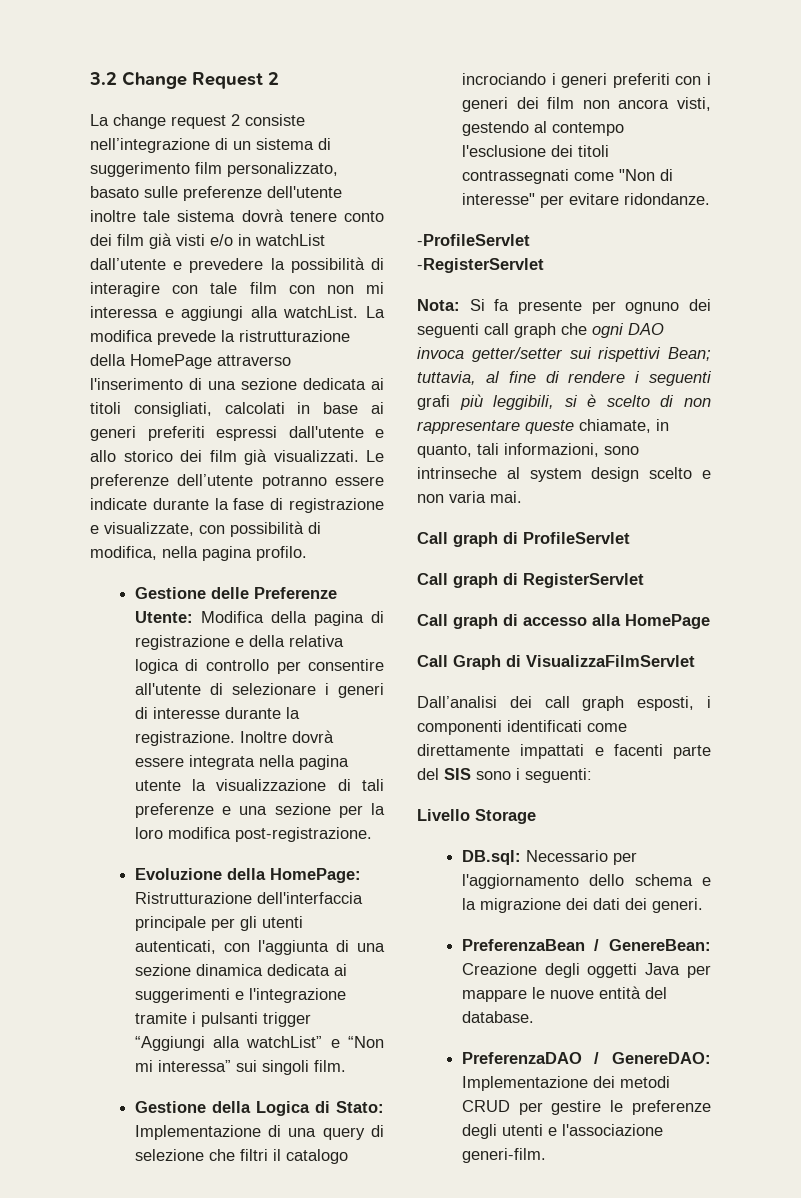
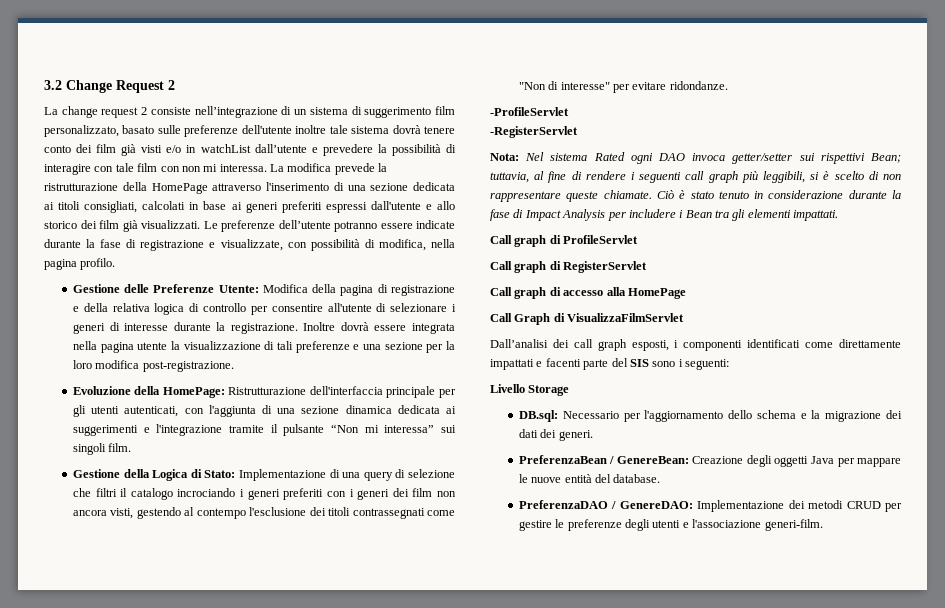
- La change request 2 consiste nell’integrazione di un sistema di suggerimento film personalizzato, basato sulle preferenze dell'utente inoltre tale sistema dovrà tenere conto dei film già visti e/o in watchList dall’utente e prevedere la possibilità di interagire con tale film con non mi interessa e aggiungi alla watchList.
+ La change request 2 consiste nell’integrazione di un sistema di suggerimento film personalizzato, basato sulle preferenze dell'utente inoltre tale sistema dovrà tenere conto dei film già visti e/o in watchList dall’utente e prevedere la possibilità di interagire con tale film con non mi interessa.
- Evoluzione della HomePage: Ristrutturazione dell'interfaccia principale per gli utenti autenticati, con l'aggiunta di una sezione dinamica dedicata ai suggerimenti e l'integrazione tramite i pulsanti trigger “Aggiungi alla watchList” e “Non mi interessa” sui singoli film.
+ Evoluzione della HomePage: Ristrutturazione dell'interfaccia principale per gli utenti autenticati, con l'aggiunta di una sezione dinamica dedicata ai suggerimenti e l'integrazione tramite il pulsante “Non mi interessa” sui singoli film.
- Nota: Si fa presente per ognuno dei seguenti call graph che ogni DAO invoca getter/setter sui rispettivi Bean; tuttavia, al fine di rendere i seguenti grafi più leggibili, si è scelto di non rappresentare queste chiamate, in quanto, tali informazioni, sono intrinseche al system design scelto e non varia mai.
+ Nota: Nel sistema Rated ogni DAO invoca getter/setter sui rispettivi Bean; tuttavia, al fine di rendere i seguenti call graph più leggibili, si è scelto di non rappresentare queste chiamate. Ciò è stato tenuto in considerazione durante la fase di Impact Analysis per includere i Bean tra gli elementi impattati.

